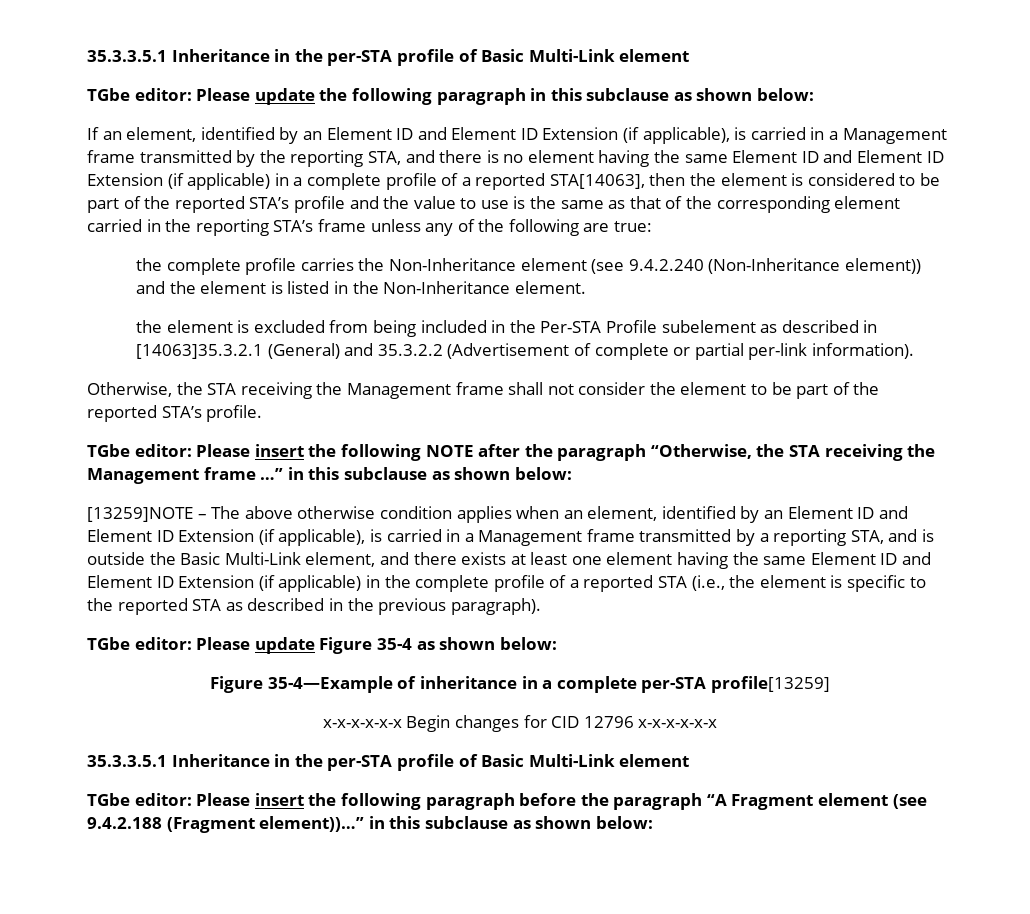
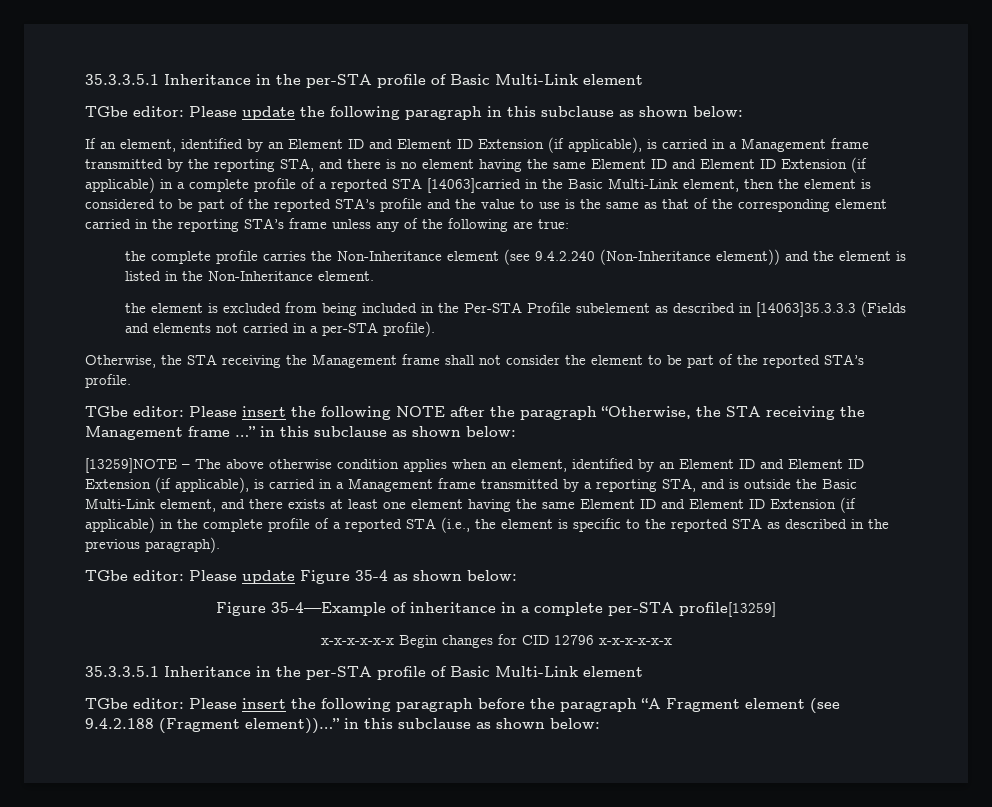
- If an element, identified by an Element ID and Element ID Extension (if applicable), is carried in a Management frame transmitted by the reporting STA, and there is no element having the same Element ID and Element ID Extension (if applicable) in a complete profile of a reported STA[14063], then the element is considered to be part of the reported STA’s profile and the value to use is the same as that of the corresponding element carried in the reporting STA’s frame unless any of the following are true:
+ If an element, identified by an Element ID and Element ID Extension (if applicable), is carried in a Management frame transmitted by the reporting STA, and there is no element having the same Element ID and Element ID Extension (if applicable) in a complete profile of a reported STA [14063]carried in the Basic Multi-Link element, then the element is considered to be part of the reported STA’s profile and the value to use is the same as that of the corresponding element carried in the reporting STA’s frame unless any of the following are true:
- the element is excluded from being included in the Per-STA Profile subelement as described in [14063]35.3.2.1 (General) and 35.3.2.2 (Advertisement of complete or partial per-link information).
+ the element is excluded from being included in the Per-STA Profile subelement as described in [14063]35.3.3.3 (Fields and elements not carried in a per-STA profile).

